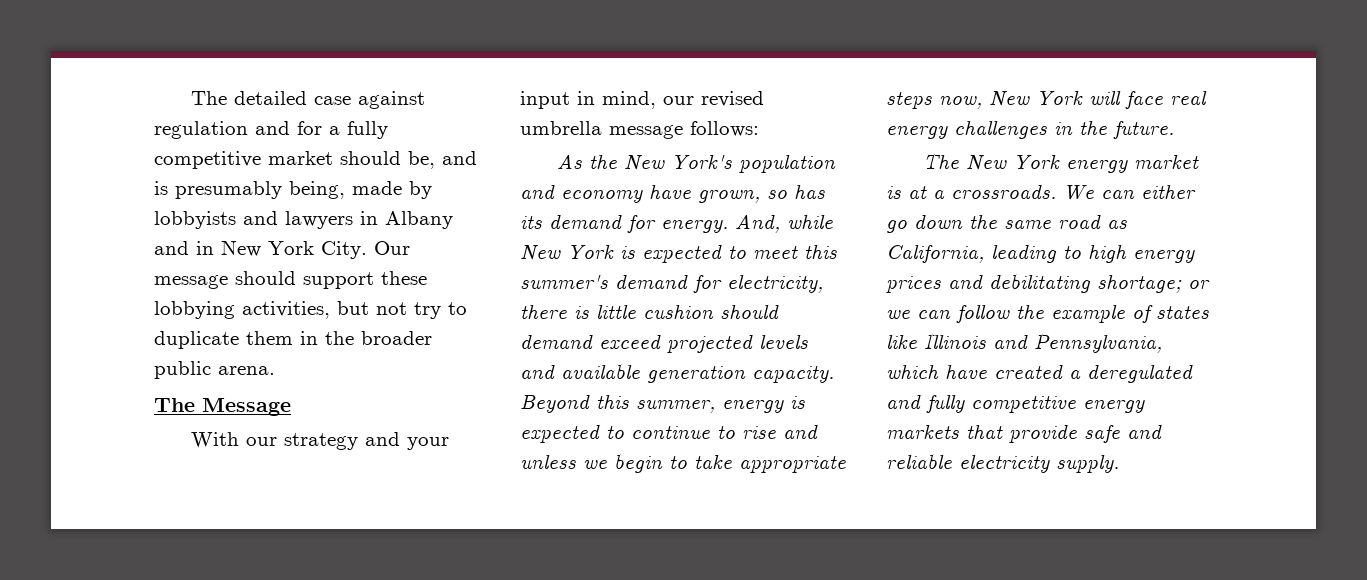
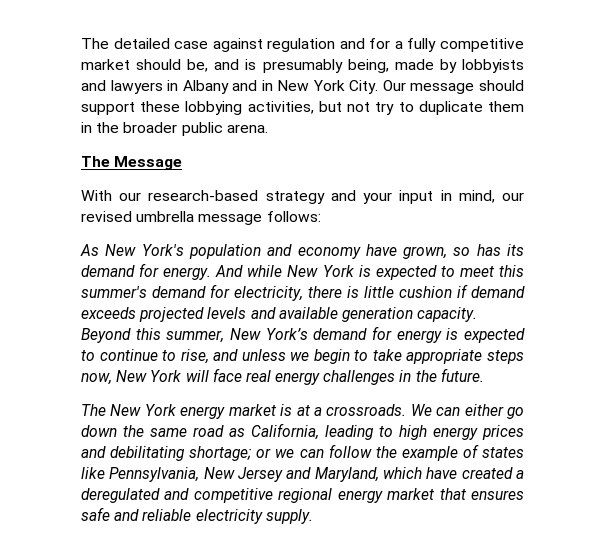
- With our strategy and your input in mind, our revised umbrella message follows:
+ With our research-based strategy and your input in mind, our revised umbrella message follows:
- As the New York's population and economy have grown, so has its demand for energy.
+ As New York's population and economy have grown, so has its demand for energy.
- And, while New York is expected to meet this summer's demand for electricity, there is little cushion should demand exceed projected levels and available generation capacity.
+ And while New York is expected to meet this summer's demand for electricity, there is little cushion if demand exceeds projected levels and available generation capacity.
- Beyond this summer, energy is expected to continue to rise and unless we begin to take appropriate steps now, New York will face real energy challenges in the future.
+ Beyond this summer, New York’s demand for energy is expected to continue to rise, and unless we begin to take appropriate steps now, New York will face real energy challenges in the future.
- We can either go down the same road as California, leading to high energy prices and debilitating shortage; or we can follow the example of states like Illinois and Pennsylvania, which have created a deregulated and fully competitive energy markets that provide safe and reliable electricity supply.
+ We can either go down the same road as California, leading to high energy prices and debilitating shortage; or we can follow the example of states like Pennsylvania, New Jersey and Maryland, which have created a deregulated and competitive regional energy market that ensures safe and reliable electricity supply.

